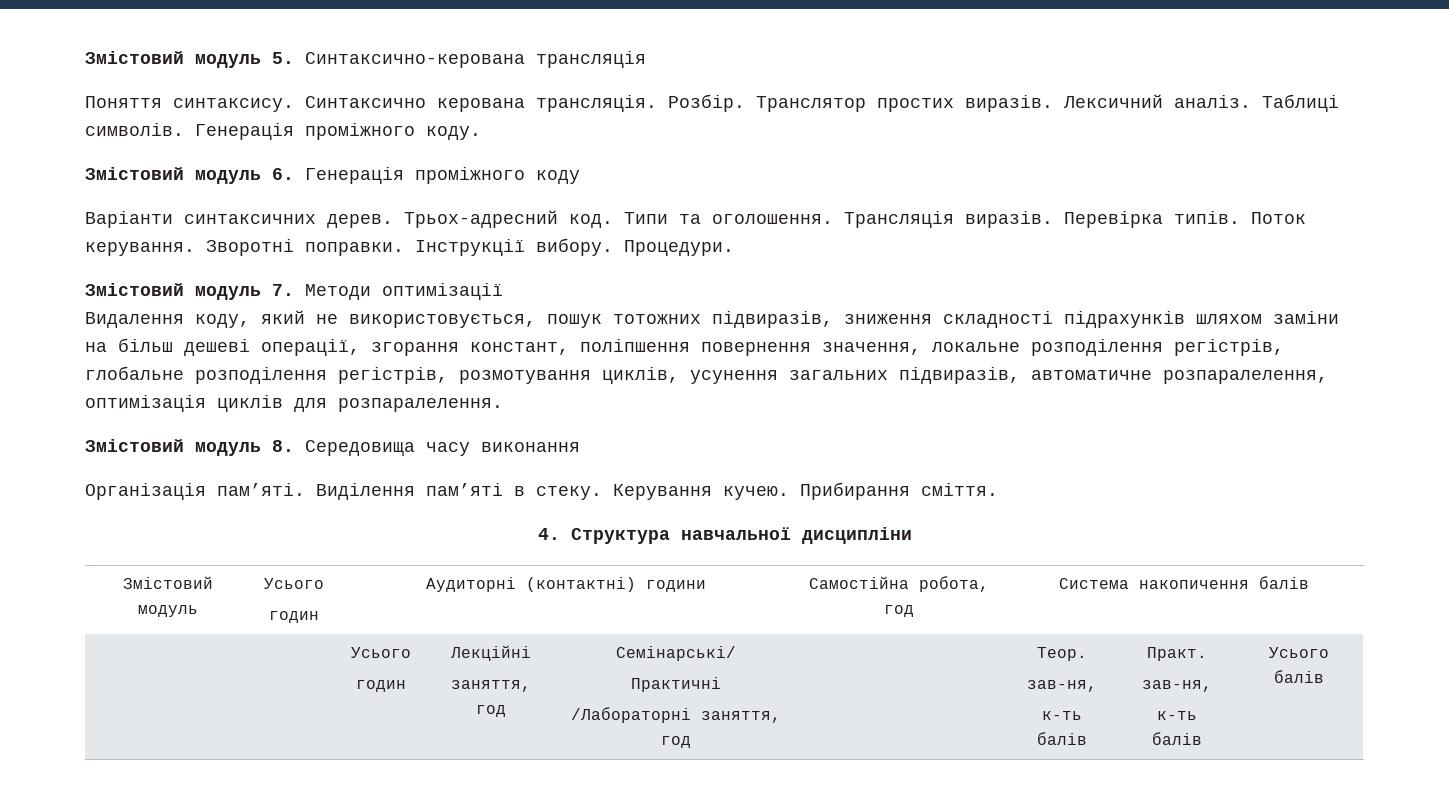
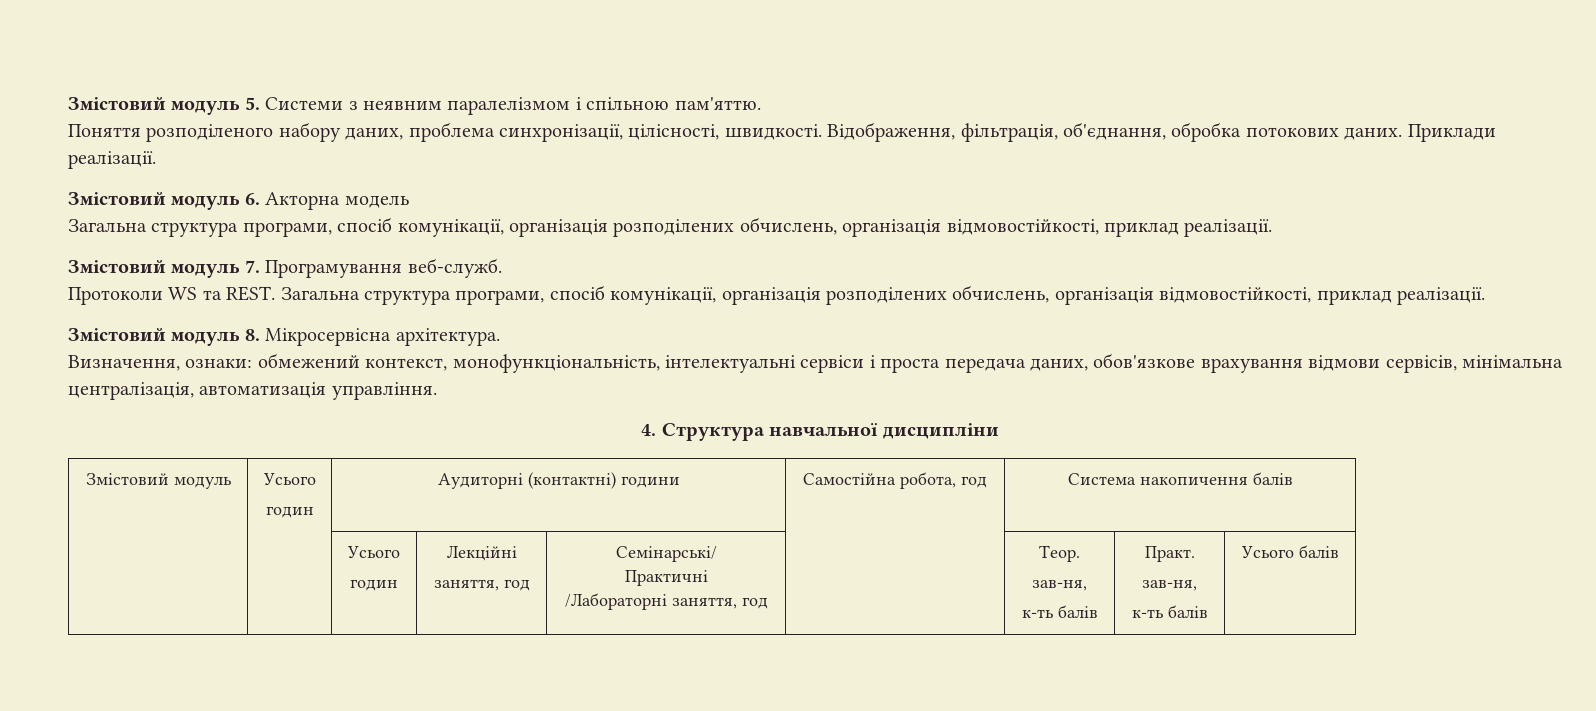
- Змістовий модуль 5. Синтаксично-керована трансляція
- Поняття синтаксису. Синтаксично керована трансляція. Розбір. Транслятор простих виразів. Лексичний аналіз. Таблиці символів. Генерація проміжного коду.
- Змістовий модуль 6. Генерація проміжного коду
- Варіанти синтаксичних дерев. Трьох-адресний код. Типи та оголошення. Трансляція виразів. Перевірка типів. Поток керування. Зворотні поправки. Інструкції вибору. Процедури.
- Змістовий модуль 7. Методи оптимізації
- Видалення коду, який не використовується, пошук тотожних підвиразів, зниження складності підрахунків шляхом заміни на більш дешеві операції, згорання констант, поліпшення повернення значення, локальне розподілення регістрів, глобальне розподілення регістрів, розмотування циклів, усунення загальних підвиразів, автоматичне розпаралелення, оптимізація циклів для розпаралелення.
- Змістовий модуль 8. Середовища часу виконання
- Організація пам’яті. Виділення пам’яті в стеку. Керування кучею. Прибирання сміття.
+ Змістовий модуль 5. Системи з неявним паралелізмом і спільною пам'яттю.
+ Поняття розподіленого набору даних, проблема синхронізації, цілісності, швидкості. Відображення, фільтрація, об'єднання, обробка потокових даних. Приклади реалізації.
+ Змістовий модуль 6. Акторна модель
+ Загальна структура програми, спосіб комунікації, організація розподілених обчислень, організація відмовостійкості, приклад реалізації.
+ Змістовий модуль 7. Програмування веб-служб.
+ Протоколи WS та REST. Загальна структура програми, спосіб комунікації, організація розподілених обчислень, організація відмовостійкості, приклад реалізації.
+ Змістовий модуль 8. Мікросервісна архітектура.
+ Визначення, ознаки: обмежений контекст, монофункціональність, інтелектуальні сервіси і проста передача даних, обов'язкове врахування відмови сервісів, мінімальна централізація, автоматизація управління.

